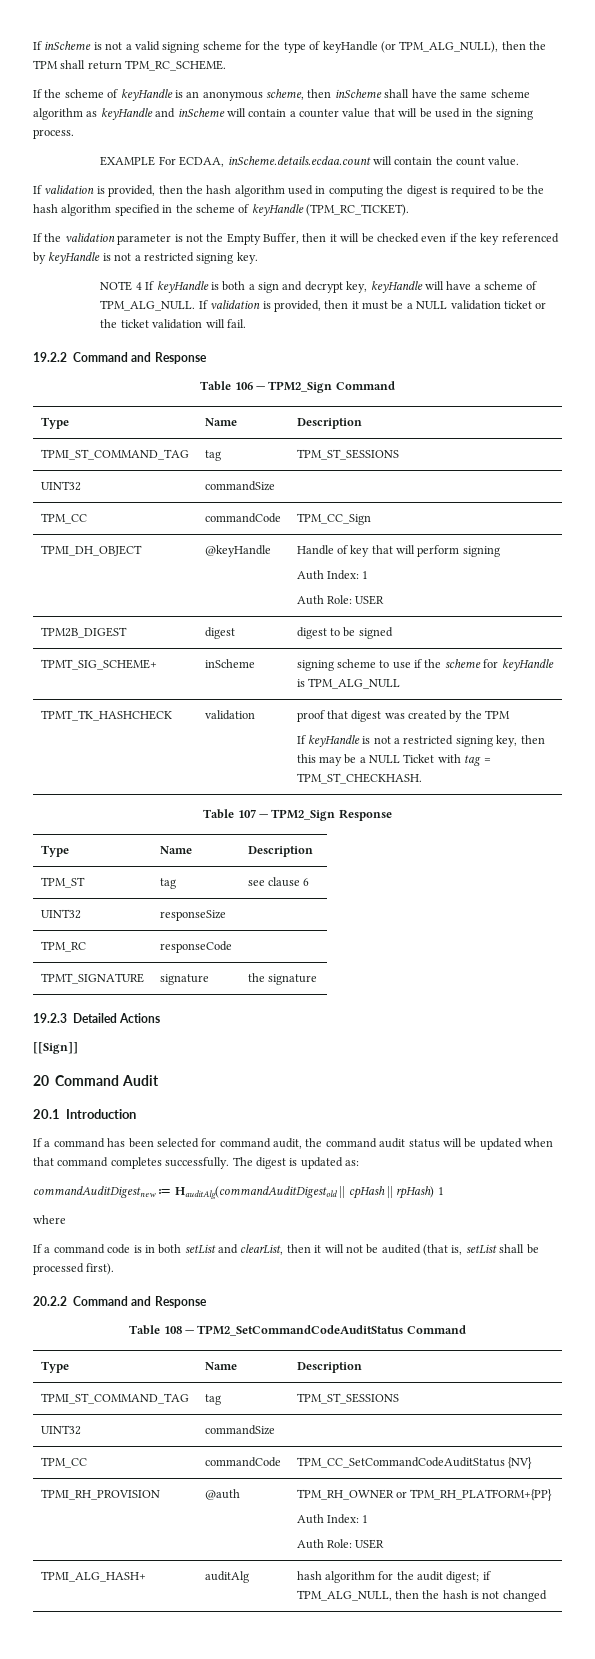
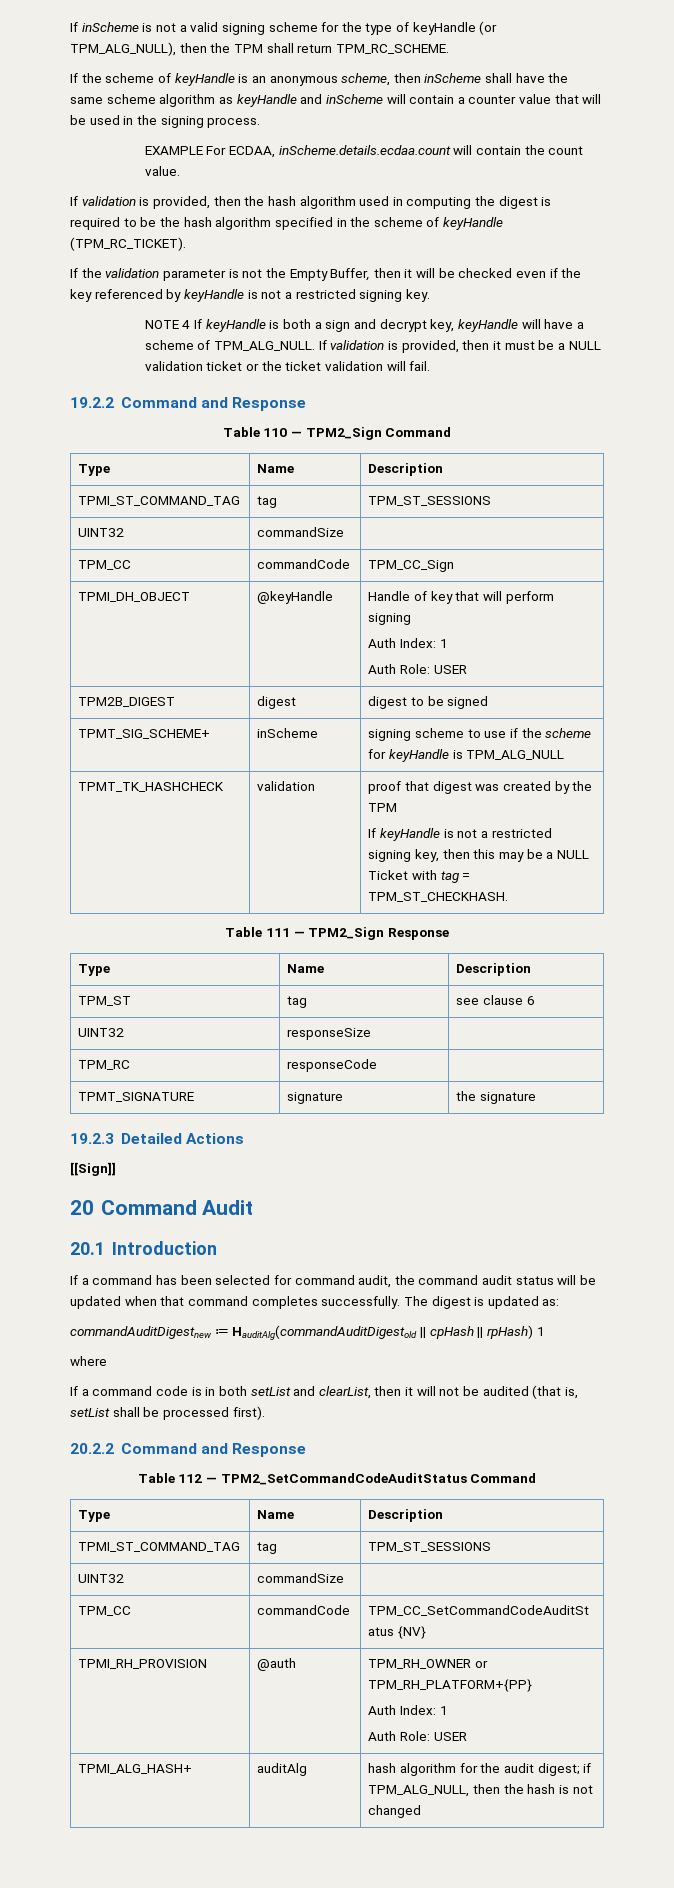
- Table 106 — TPM2_Sign Command
+ Table 110 — TPM2_Sign Command
- Table 107 — TPM2_Sign Response
+ Table 111 — TPM2_Sign Response
- Table 108 — TPM2_SetCommandCodeAuditStatus Command
+ Table 112 — TPM2_SetCommandCodeAuditStatus Command

